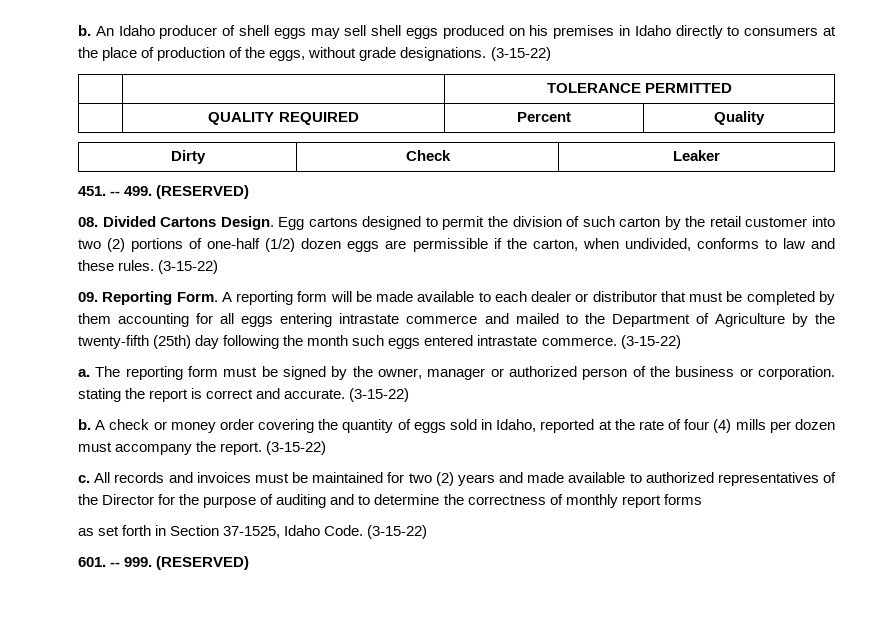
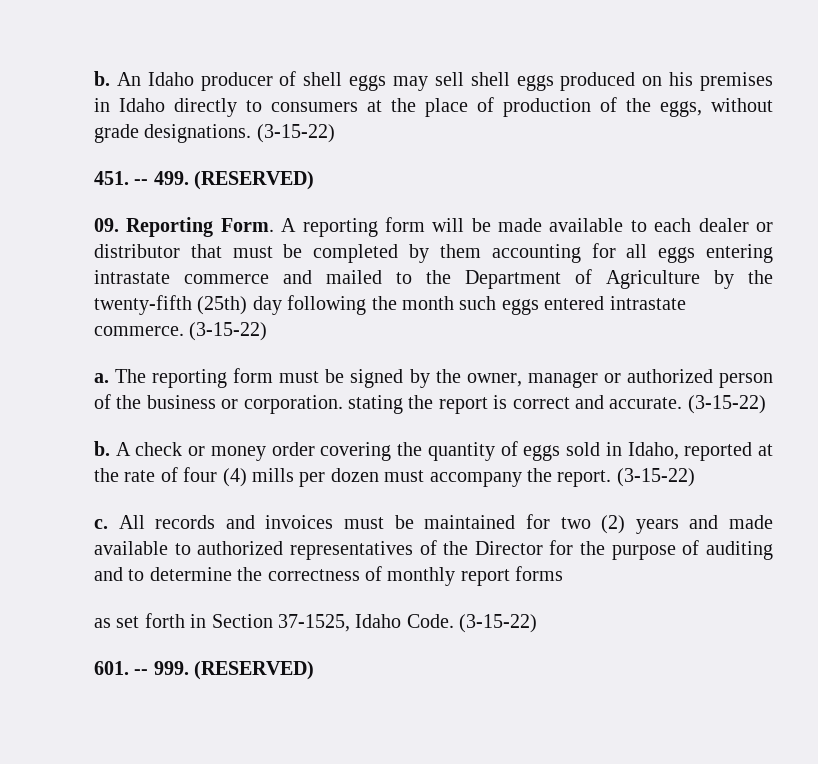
- | | TOLERANCE PERMITTED
- | QUALITY REQUIRED | Percent | Quality
- Dirty | Check | Leaker
  451. -- 499. (RESERVED)
- 08. Divided Cartons Design. Egg cartons designed to permit the division of such carton by the retail customer into two (2) portions of one-half (1/2) dozen eggs are permissible if the carton, when undivided, conforms to law and these rules. (3-15-22)

